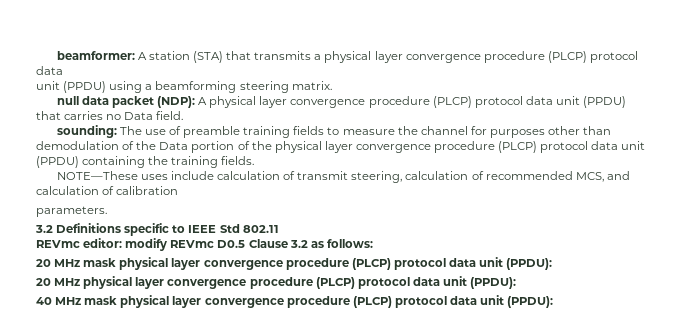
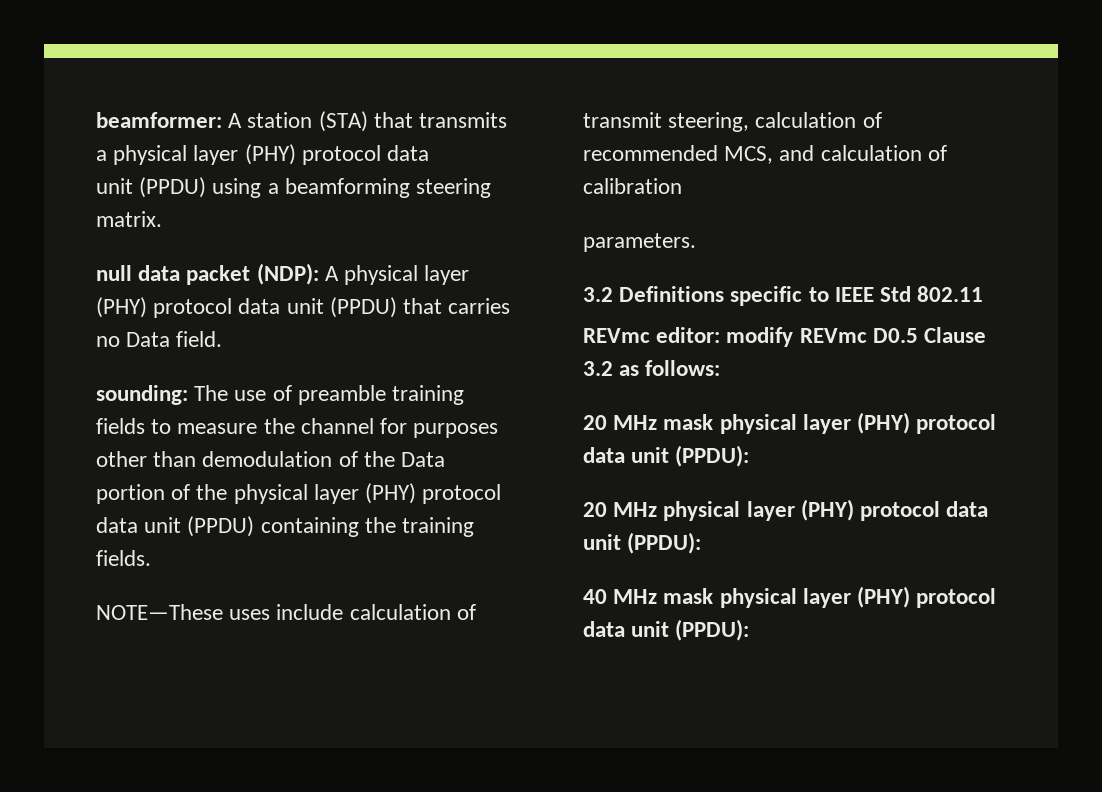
- beamformer: A station (STA) that transmits a physical layer convergence procedure (PLCP) protocol data
+ beamformer: A station (STA) that transmits a physical layer (PHY) protocol data
- null data packet (NDP): A physical layer convergence procedure (PLCP) protocol data unit (PPDU) that carries no Data field.
+ null data packet (NDP): A physical layer (PHY) protocol data unit (PPDU) that carries no Data field.
- sounding: The use of preamble training fields to measure the channel for purposes other than demodulation of the Data portion of the physical layer convergence procedure (PLCP) protocol data unit (PPDU) containing the training fields.
+ sounding: The use of preamble training fields to measure the channel for purposes other than demodulation of the Data portion of the physical layer (PHY) protocol data unit (PPDU) containing the training fields.
- 20 MHz mask physical layer convergence procedure (PLCP) protocol data unit (PPDU):
+ 20 MHz mask physical layer (PHY) protocol data unit (PPDU):
- 20 MHz physical layer convergence procedure (PLCP) protocol data unit (PPDU):
+ 20 MHz physical layer (PHY) protocol data unit (PPDU):
- 40 MHz mask physical layer convergence procedure (PLCP) protocol data unit (PPDU):
+ 40 MHz mask physical layer (PHY) protocol data unit (PPDU):

